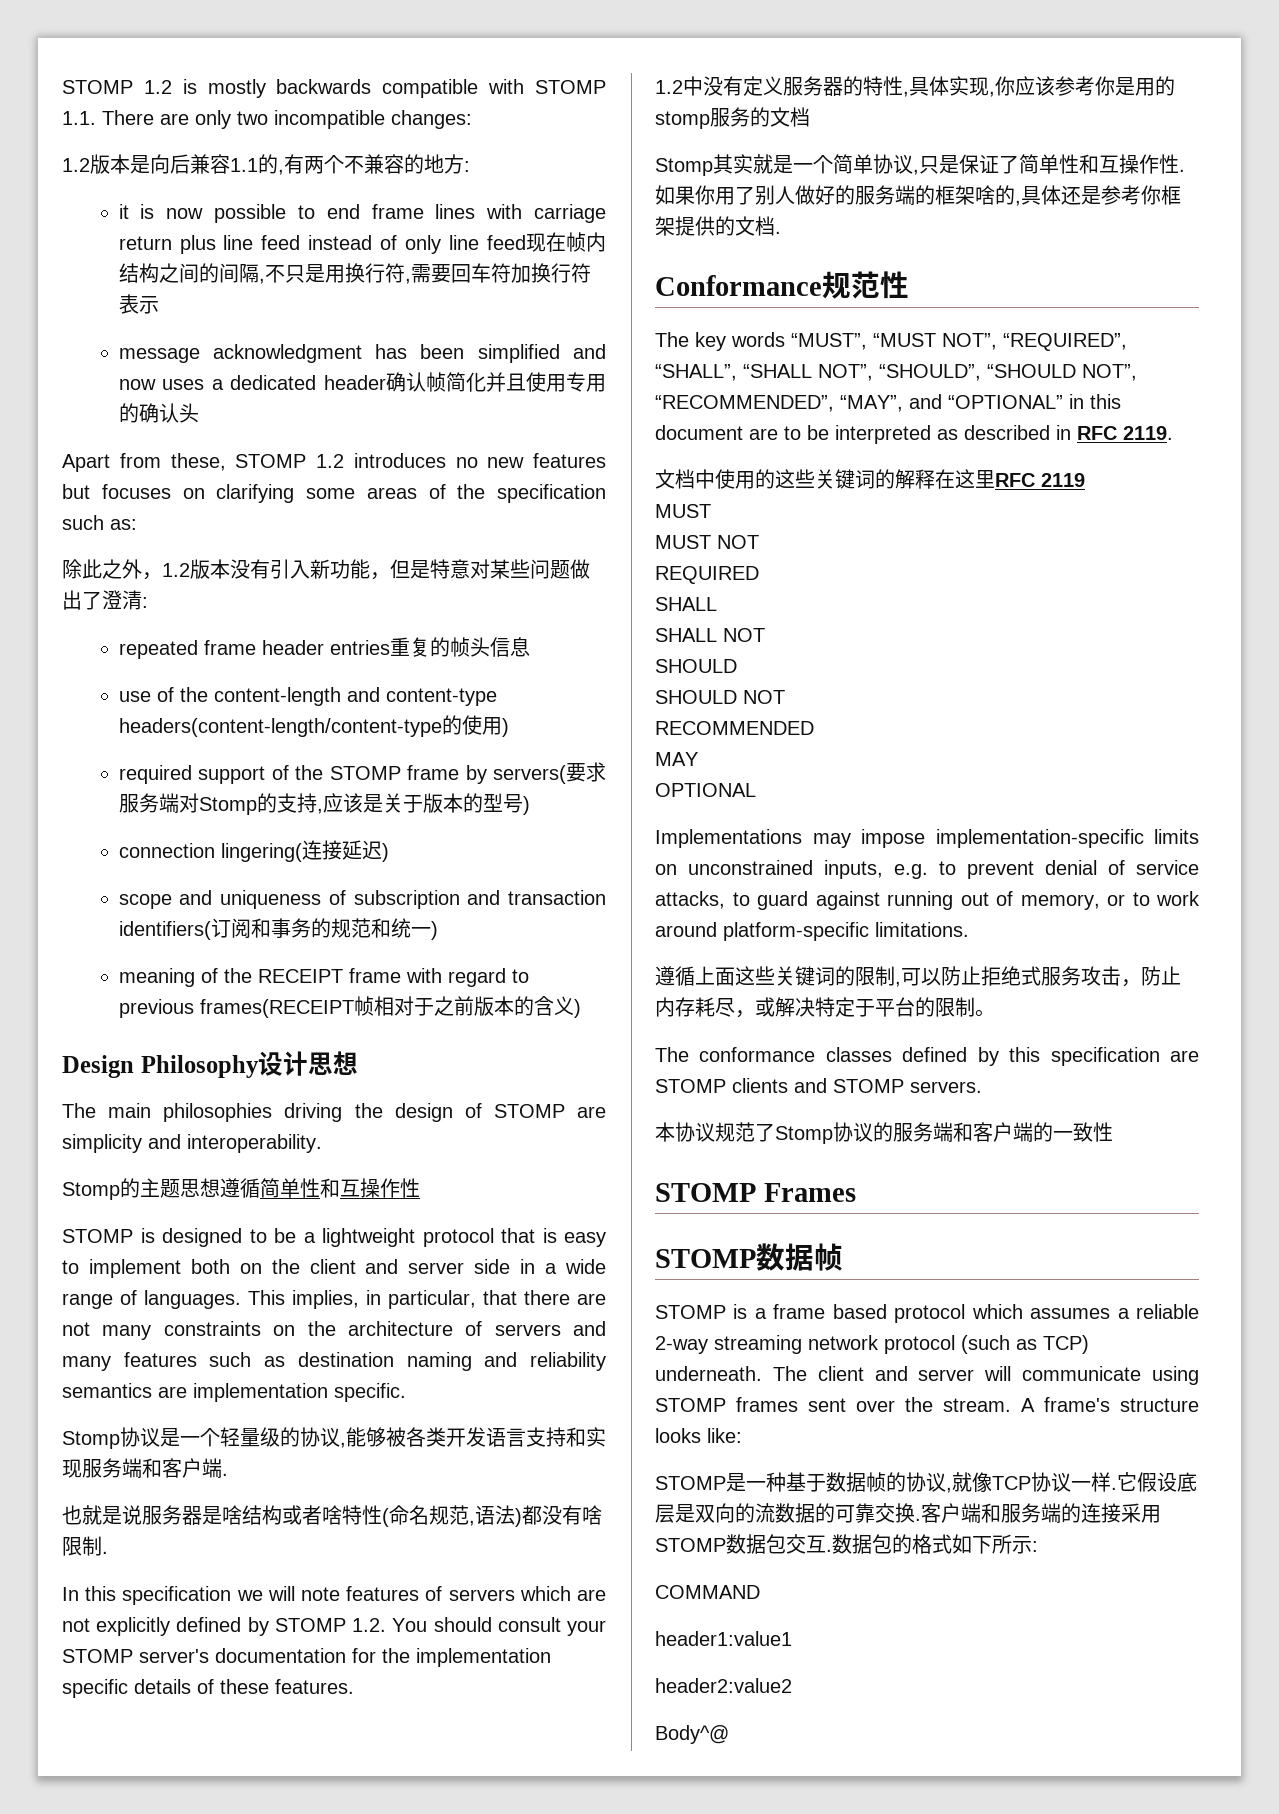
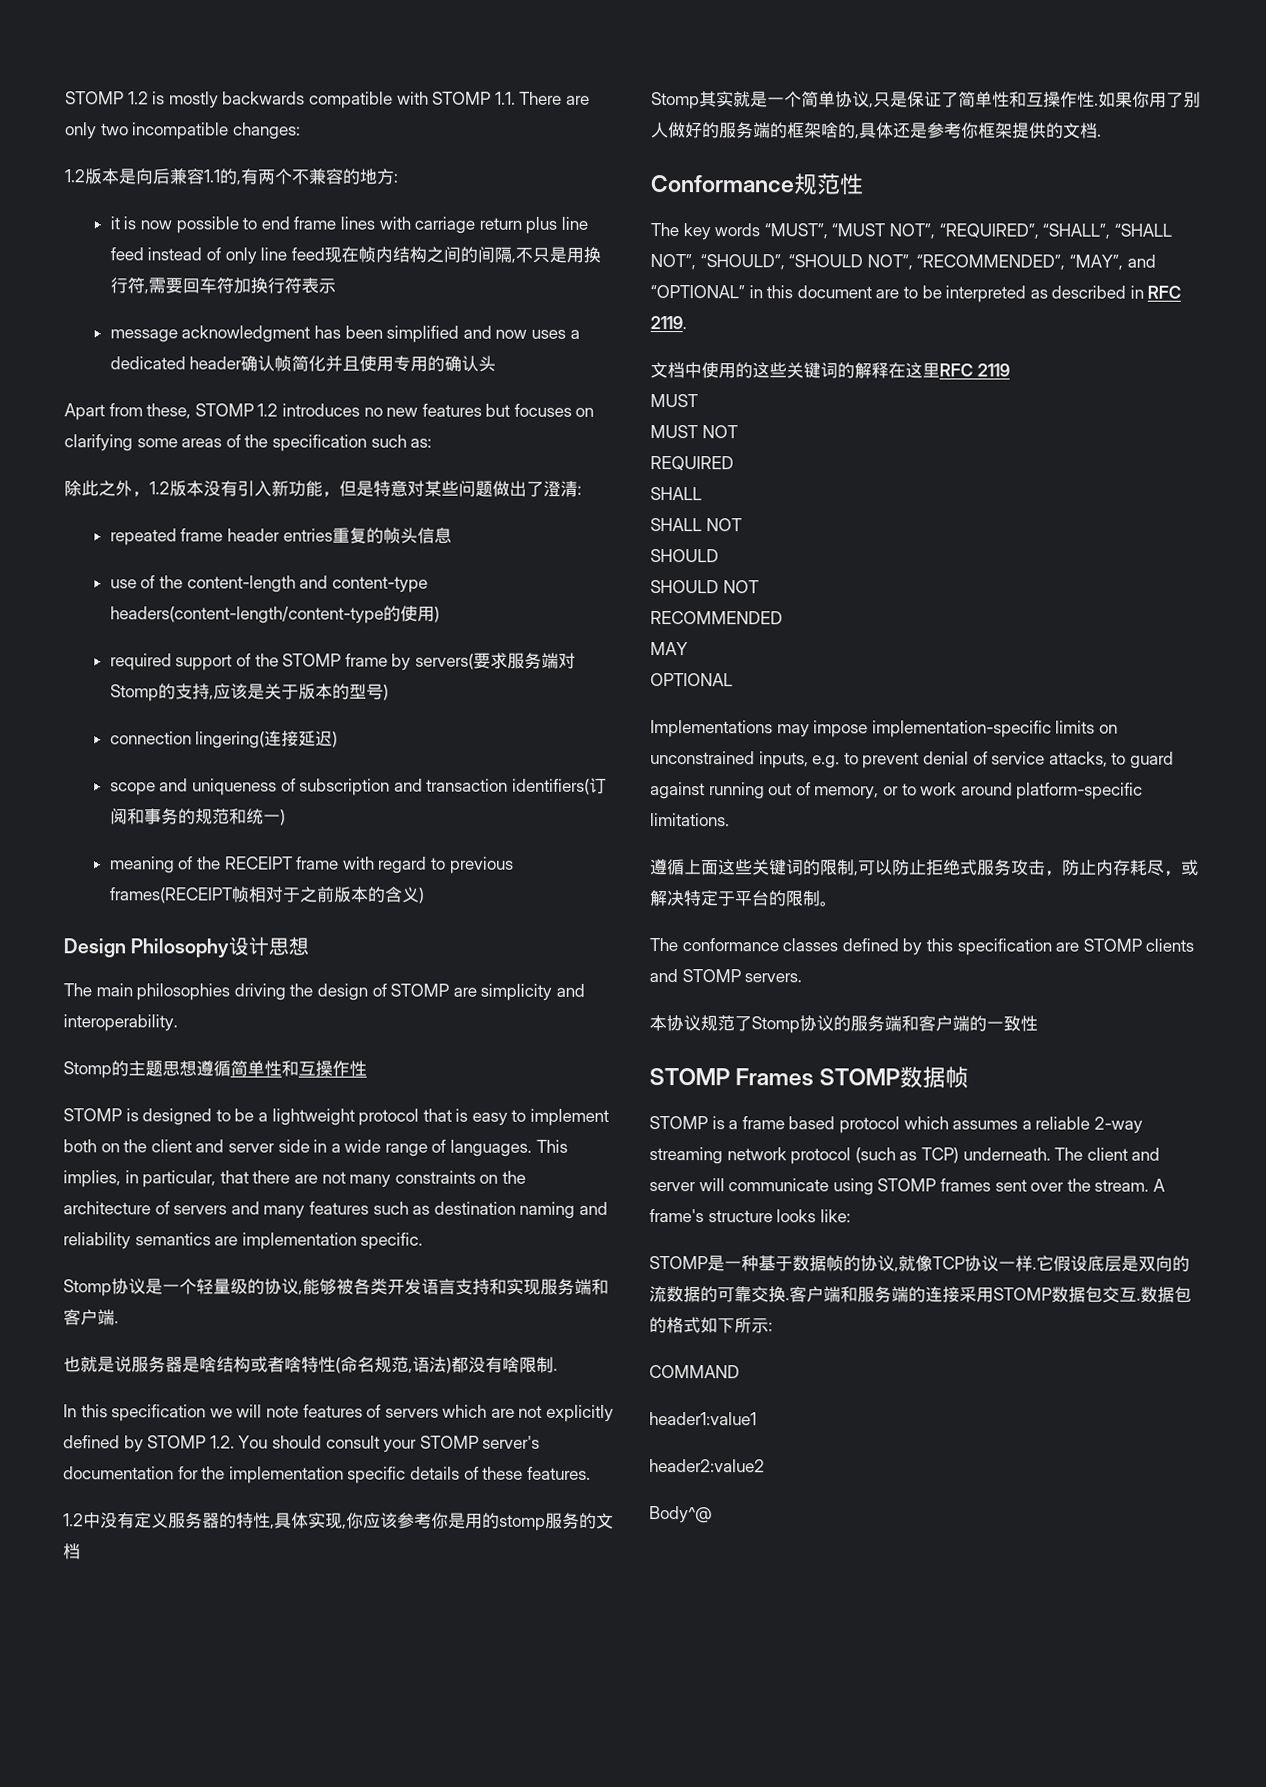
- STOMP Frames
- STOMP数据帧
+ STOMP Frames STOMP数据帧

